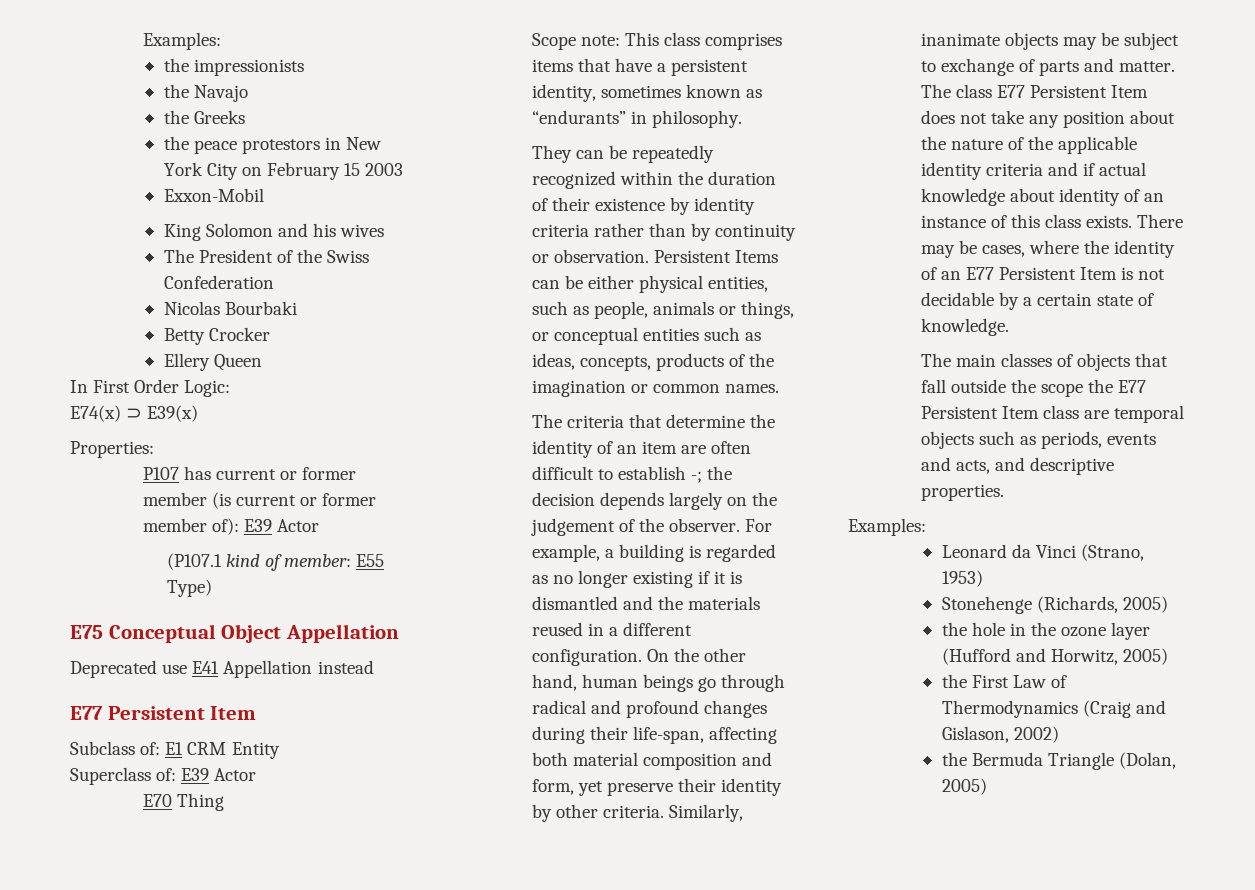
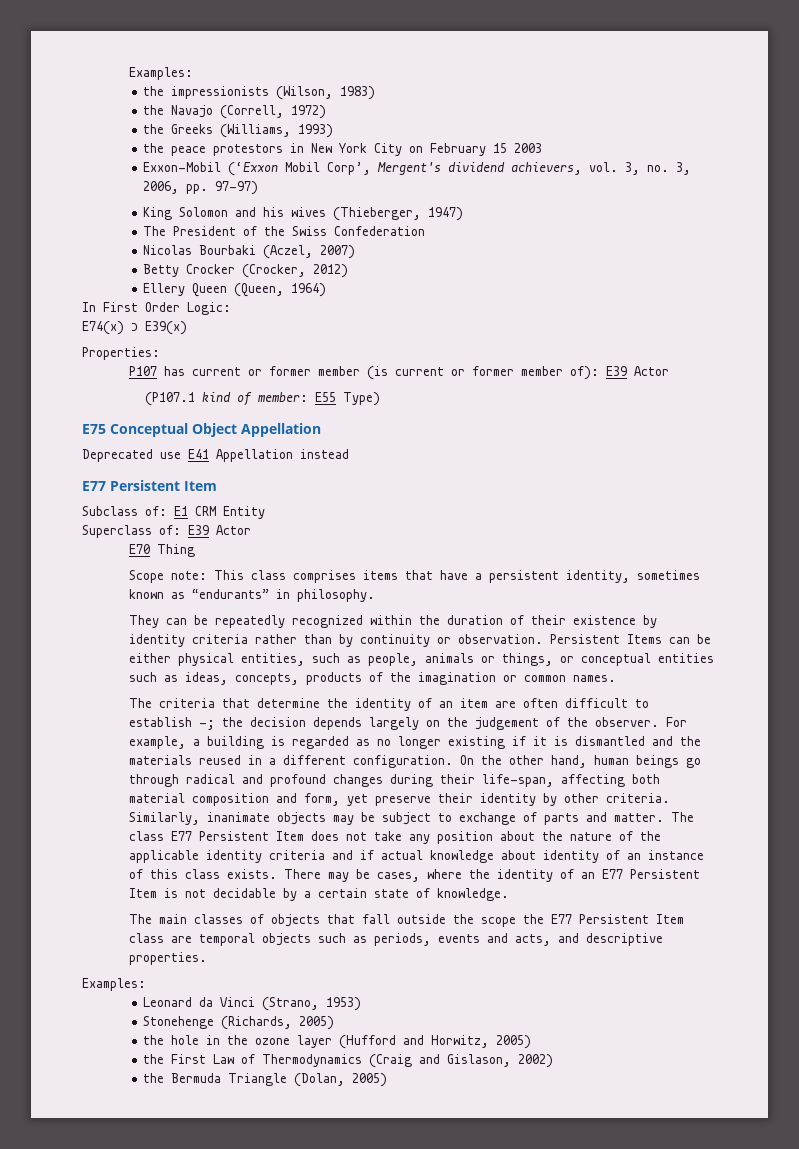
- the impressionists
+ the impressionists (Wilson, 1983)
- the Navajo
+ the Navajo (Correll, 1972)
- the Greeks
+ the Greeks (Williams, 1993)
- Exxon-Mobil
+ Exxon-Mobil (‘Exxon Mobil Corp’, Mergent's dividend achievers, vol. 3, no. 3, 2006, pp. 97-97)
- King Solomon and his wives
+ King Solomon and his wives (Thieberger, 1947)
- Nicolas Bourbaki
+ Nicolas Bourbaki (Aczel, 2007)
- Betty Crocker
+ Betty Crocker (Crocker, 2012)
- Ellery Queen
+ Ellery Queen (Queen, 1964)

